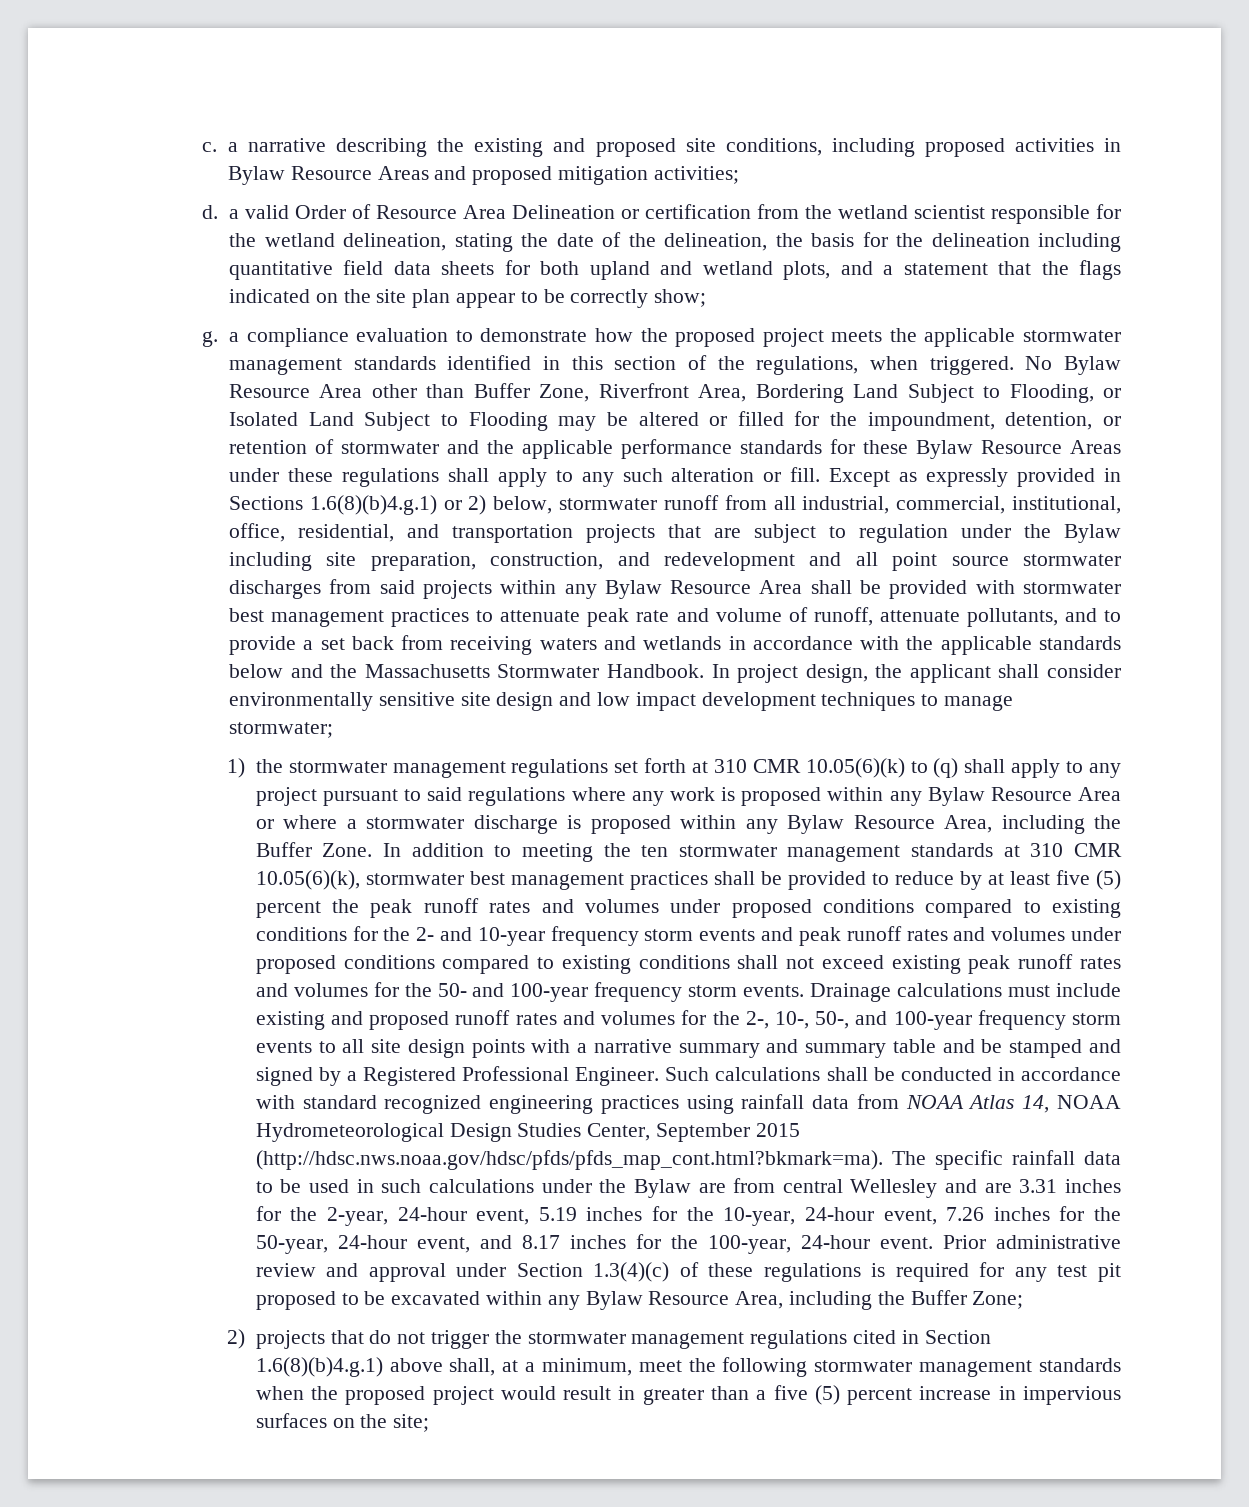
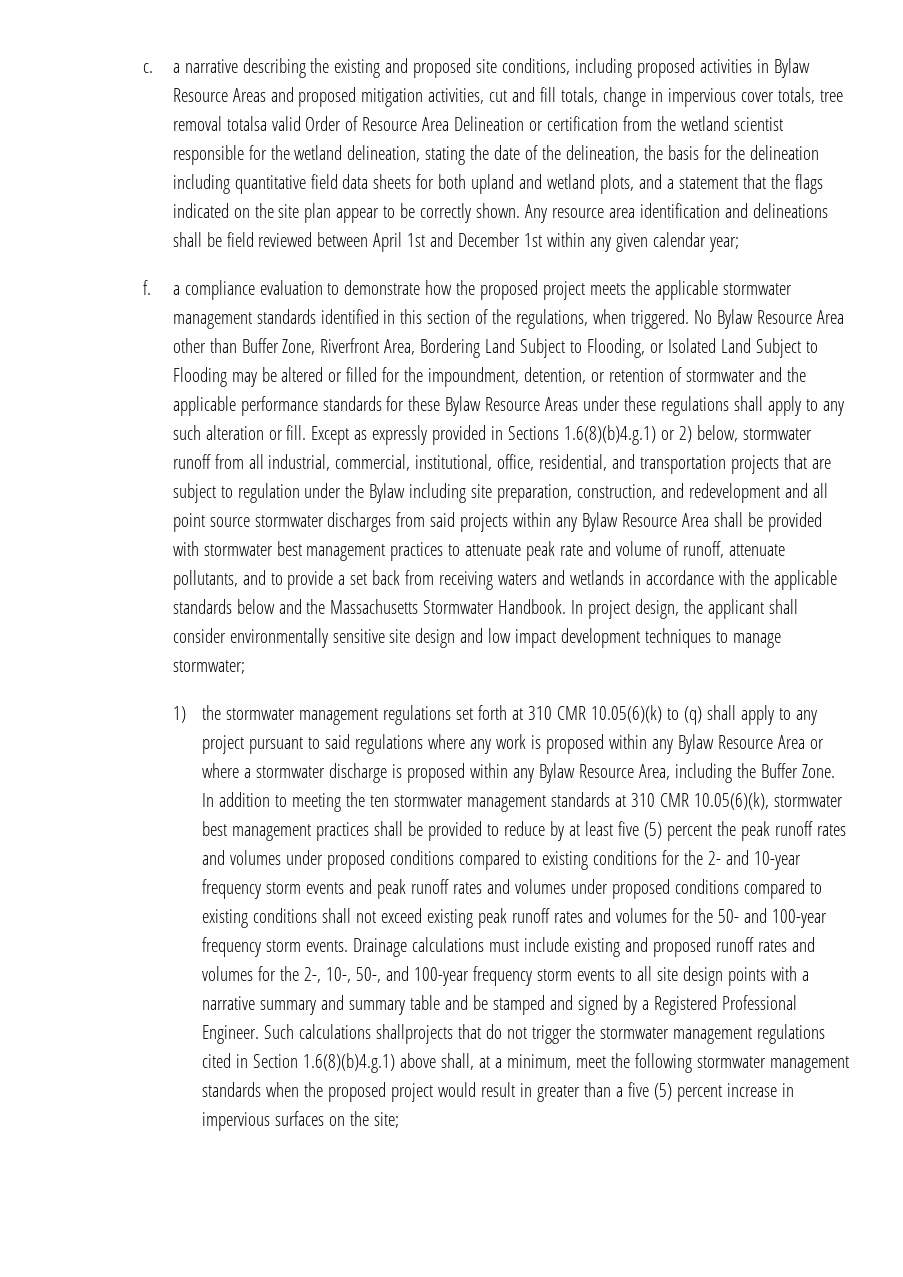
- c. a narrative describing the existing and proposed site conditions, including proposed activities in Bylaw Resource Areas and proposed mitigation activities;
- d. a valid Order of Resource Area Delineation or certification from the wetland scientist responsible for the wetland delineation, stating the date of the delineation, the basis for the delineation including quantitative field data sheets for both upland and wetland plots, and a statement that the flags indicated on the site plan appear to be correctly show;
- g. a compliance evaluation to demonstrate how the proposed project meets the applicable stormwater management standards identified in this section of the regulations, when triggered.
+ c. a narrative describing the existing and proposed site conditions, including proposed activities in Bylaw Resource Areas and proposed mitigation activities, cut and fill totals, change in impervious cover totals, tree removal totalsa valid Order of Resource Area Delineation or certification from the wetland scientist responsible for the wetland delineation, stating the date of the delineation, the basis for the delineation including quantitative field data sheets for both upland and wetland plots, and a statement that the flags indicated on the site plan appear to be correctly shown. Any resource area identification and delineations shall be field reviewed between April 1st and December 1st within any given calendar year;
+ f. a compliance evaluation to demonstrate how the proposed project meets the applicable stormwater management standards identified in this section of the regulations, when triggered.
- Such calculations shall be conducted in accordance with standard recognized engineering practices using rainfall data from NOAA Atlas 14, NOAA Hydrometeorological Design Studies Center, September 2015 (http://hdsc.nws.noaa.gov/hdsc/pfds/pfds_map_cont.html?bkmark=ma). The specific rainfall data to be used in such calculations under the Bylaw are from central Wellesley and are 3.31 inches for the 2-year, 24-hour event, 5.19 inches for the 10-year, 24-hour event, 7.26 inches for the 50-year, 24-hour event, and 8.17 inches for the 100-year, 24-hour event. Prior administrative review and approval under Section 1.3(4)(c) of these regulations is required for any test pit proposed to be excavated within any Bylaw Resource Area, including the Buffer Zone;
- 2) projects that do not trigger the stormwater management regulations cited in Section 1.6(8)(b)4.g.1) above shall, at a minimum, meet the following stormwater management standards when the proposed project would result in greater than a five (5) percent increase in impervious surfaces on the site;
+ Such calculations shallprojects that do not trigger the stormwater management regulations cited in Section 1.6(8)(b)4.g.1) above shall, at a minimum, meet the following stormwater management standards when the proposed project would result in greater than a five (5) percent increase in impervious surfaces on the site;

